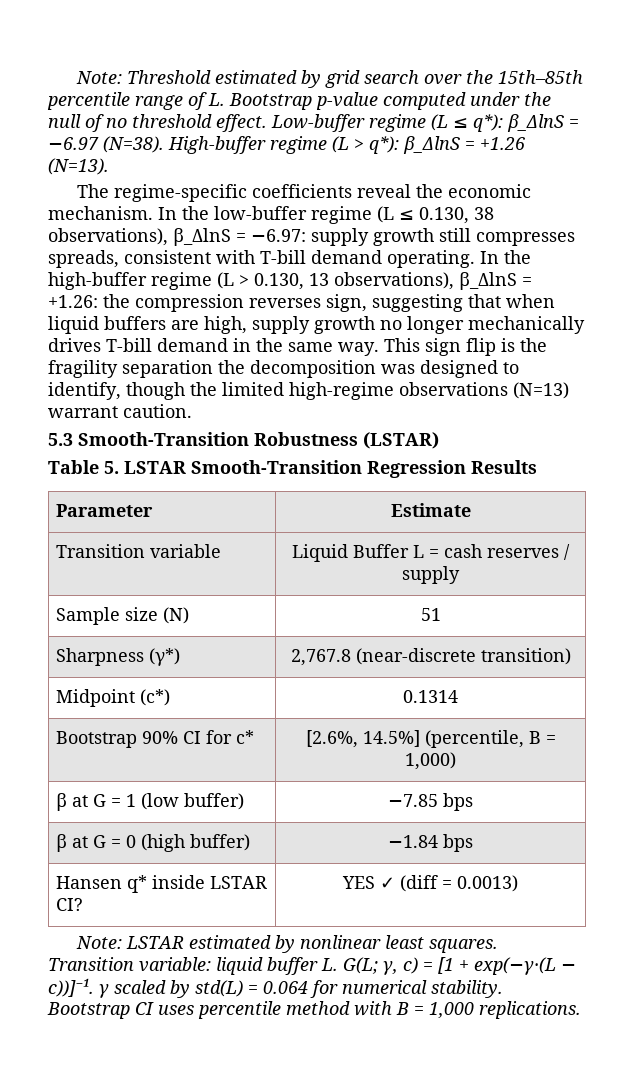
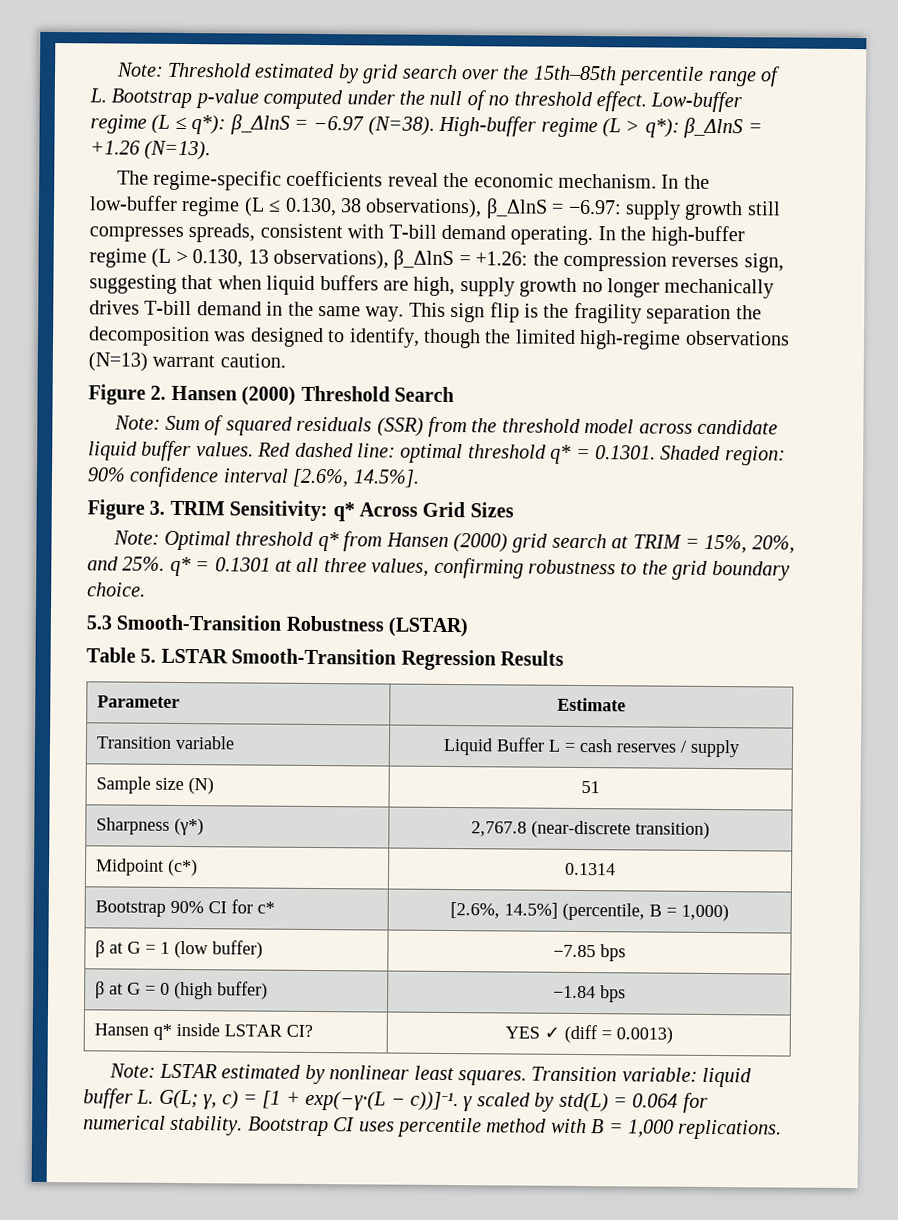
+ Figure 2. Hansen (2000) Threshold Search
+ Note: Sum of squared residuals (SSR) from the threshold model across candidate liquid buffer values. Red dashed line: optimal threshold q* = 0.1301. Shaded region: 90% confidence interval [2.6%, 14.5%].
+ Figure 3. TRIM Sensitivity: q* Across Grid Sizes
+ Note: Optimal threshold q* from Hansen (2000) grid search at TRIM = 15%, 20%, and 25%. q* = 0.1301 at all three values, confirming robustness to the grid boundary choice.

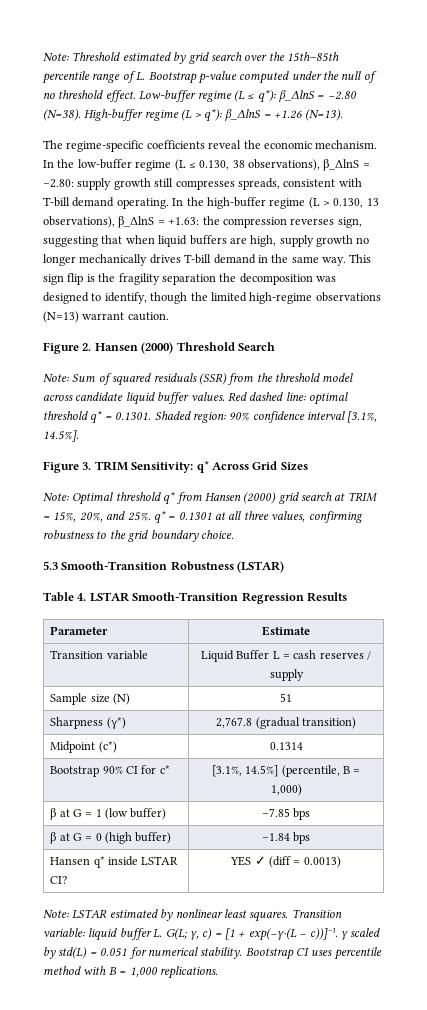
- Low-buffer regime (L ≤ q*): β_ΔlnS = −6.97 (N=38).
+ Low-buffer regime (L ≤ q*): β_ΔlnS = −2.80 (N=38).
- In the low-buffer regime (L ≤ 0.130, 38 observations), β_ΔlnS = −6.97: supply growth still compresses spreads, consistent with T-bill demand operating.
+ In the low-buffer regime (L ≤ 0.130, 38 observations), β_ΔlnS = −2.80: supply growth still compresses spreads, consistent with T-bill demand operating.
- In the high-buffer regime (L > 0.130, 13 observations), β_ΔlnS = +1.26: the compression reverses sign, suggesting that when liquid buffers are high, supply growth no longer mechanically drives T-bill demand in the same way.
+ In the high-buffer regime (L > 0.130, 13 observations), β_ΔlnS = +1.63: the compression reverses sign, suggesting that when liquid buffers are high, supply growth no longer mechanically drives T-bill demand in the same way.
- Red dashed line: optimal threshold q* = 0.1301. Shaded region: 90% confidence interval [2.6%, 14.5%].
+ Red dashed line: optimal threshold q* = 0.1301. Shaded region: 90% confidence interval [3.1%, 14.5%].
- Table 5. LSTAR Smooth-Transition Regression Results
+ Table 4. LSTAR Smooth-Transition Regression Results
- Sharpness (γ*) | 2,767.8 (near-discrete transition)
+ Sharpness (γ*) | 2,767.8 (gradual transition)
- Bootstrap 90% CI for c* | [2.6%, 14.5%] (percentile, B = 1,000)
+ Bootstrap 90% CI for c* | [3.1%, 14.5%] (percentile, B = 1,000)
- Transition variable: liquid buffer L. G(L; γ, c) = [1 + exp(−γ·(L − c))]⁻¹. γ scaled by std(L) = 0.064 for numerical stability.
+ Transition variable: liquid buffer L. G(L; γ, c) = [1 + exp(−γ·(L − c))]⁻¹. γ scaled by std(L) = 0.051 for numerical stability.

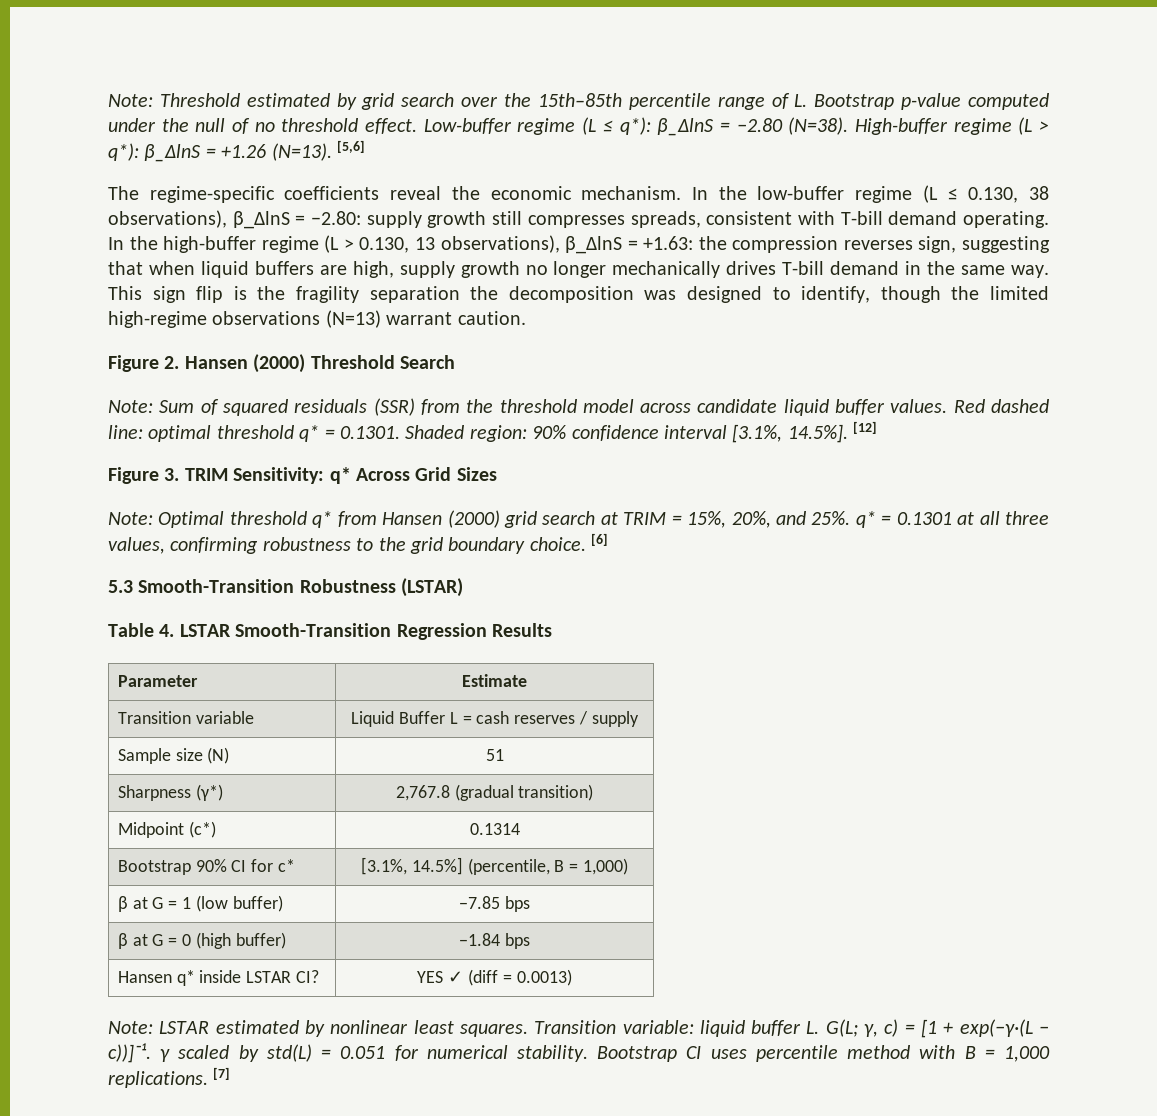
+ [5,6]
- Red dashed line: optimal threshold q* = 0.1301. Shaded region: 90% confidence interval [3.1%, 14.5%].
+ Red dashed line: optimal threshold q* = 0.1301. Shaded region: 90% confidence interval [3.1%, 14.5%]. [12]
+ [6]
+ [7]

